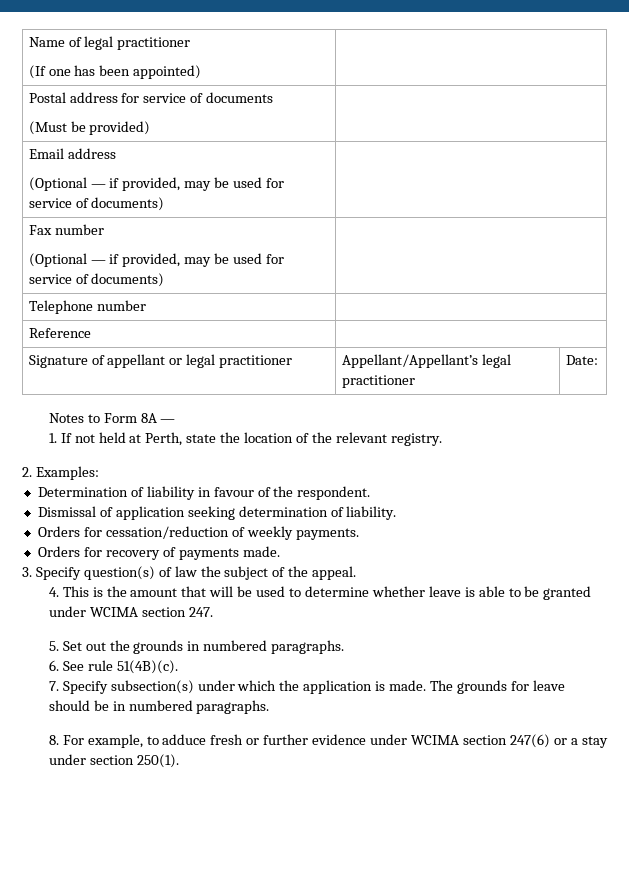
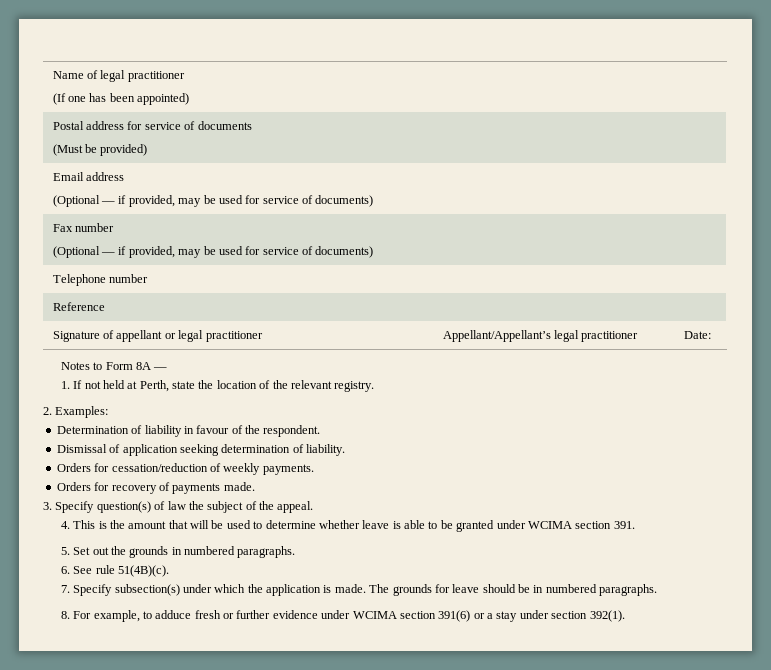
- 4. This is the amount that will be used to determine whether leave is able to be granted under WCIMA section 247.
+ 4. This is the amount that will be used to determine whether leave is able to be granted under WCIMA section 391.
- 8. For example, to adduce fresh or further evidence under WCIMA section 247(6) or a stay under section 250(1).
+ 8. For example, to adduce fresh or further evidence under WCIMA section 391(6) or a stay under section 392(1).

